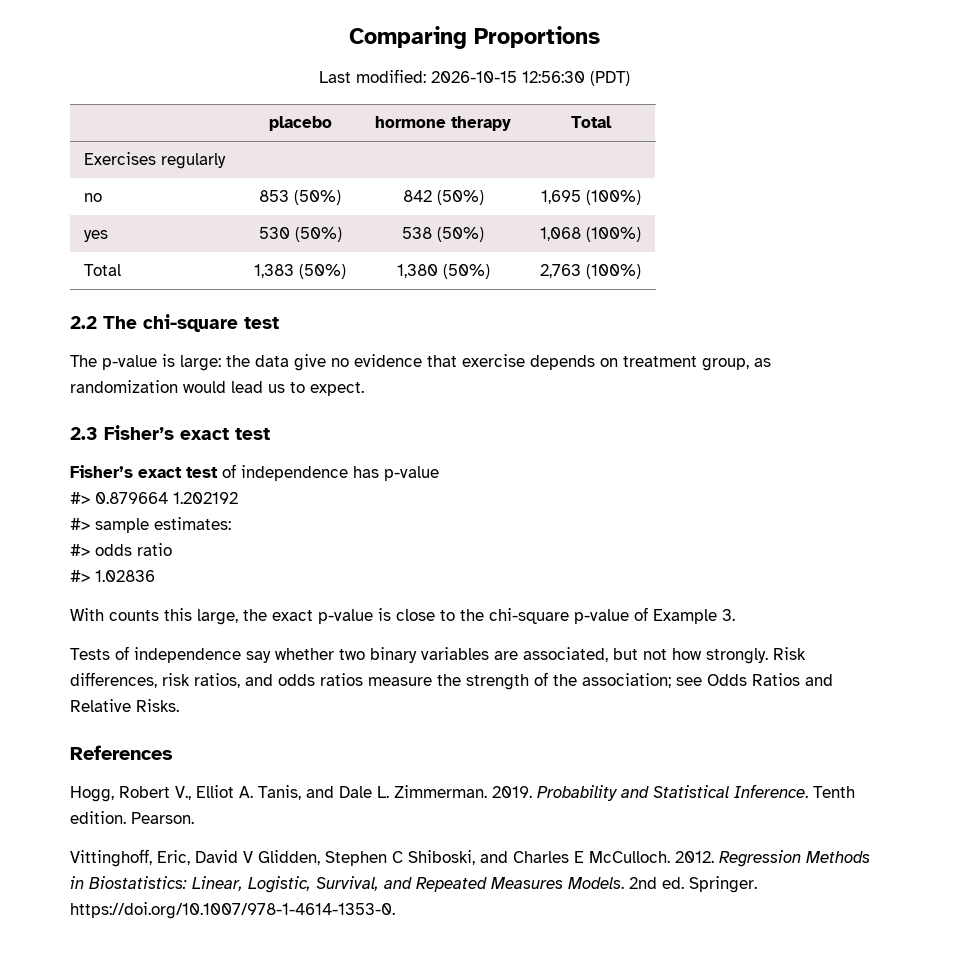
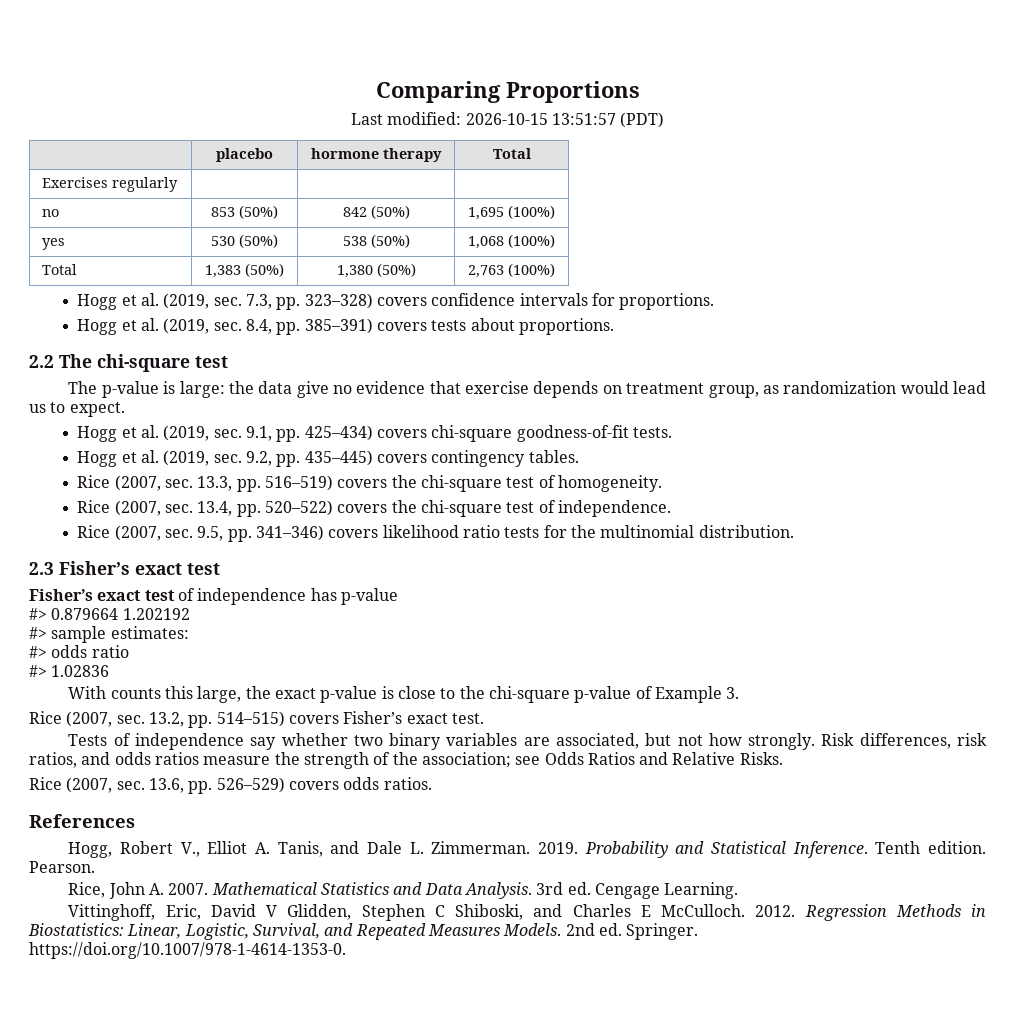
- Last modified: 2026-10-15 12:56:30 (PDT)
+ Last modified: 2026-10-15 13:51:57 (PDT)
+ Hogg et al. (2019, sec. 7.3, pp. 323–328) covers confidence intervals for proportions.
+ Hogg et al. (2019, sec. 8.4, pp. 385–391) covers tests about proportions.
+ Hogg et al. (2019, sec. 9.1, pp. 425–434) covers chi-square goodness-of-fit tests.
+ Hogg et al. (2019, sec. 9.2, pp. 435–445) covers contingency tables.
+ Rice (2007, sec. 13.3, pp. 516–519) covers the chi-square test of homogeneity.
+ Rice (2007, sec. 13.4, pp. 520–522) covers the chi-square test of independence.
+ Rice (2007, sec. 9.5, pp. 341–346) covers likelihood ratio tests for the multinomial distribution.
+ Rice (2007, sec. 13.2, pp. 514–515) covers Fisher’s exact test.
+ Rice (2007, sec. 13.6, pp. 526–529) covers odds ratios.
+ Rice, John A. 2007. Mathematical Statistics and Data Analysis. 3rd ed. Cengage Learning.

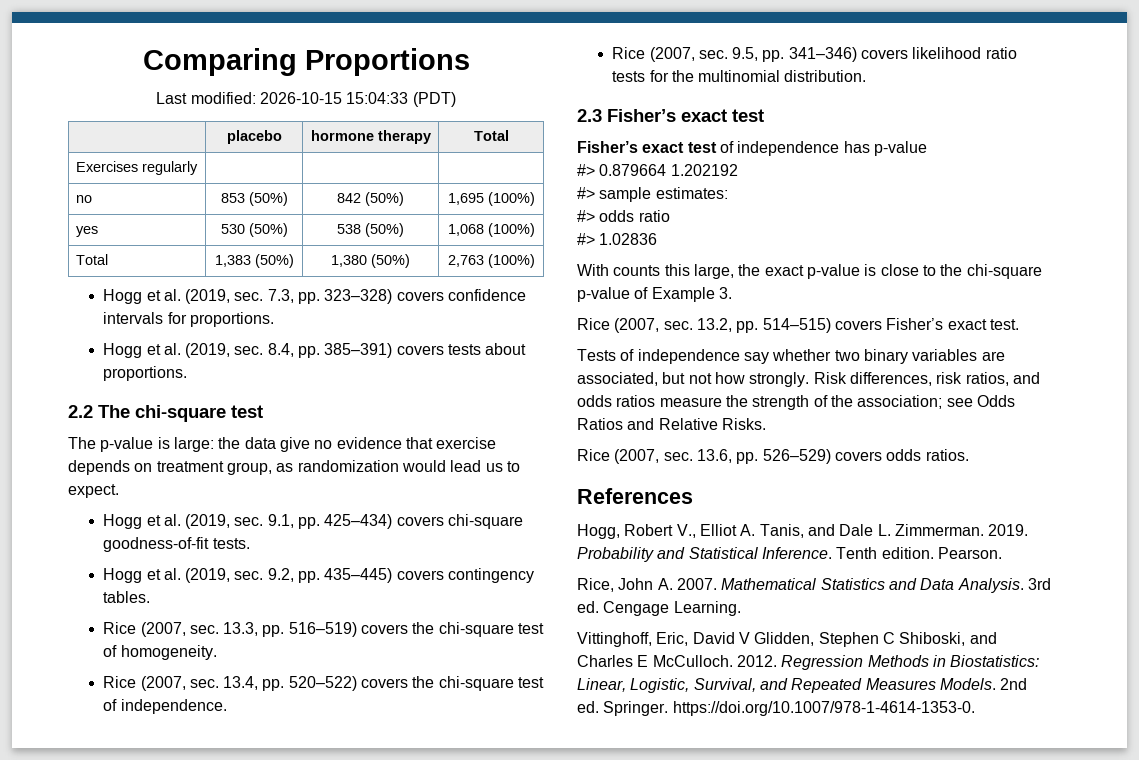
- Last modified: 2026-10-15 13:51:57 (PDT)
+ Last modified: 2026-10-15 15:04:33 (PDT)

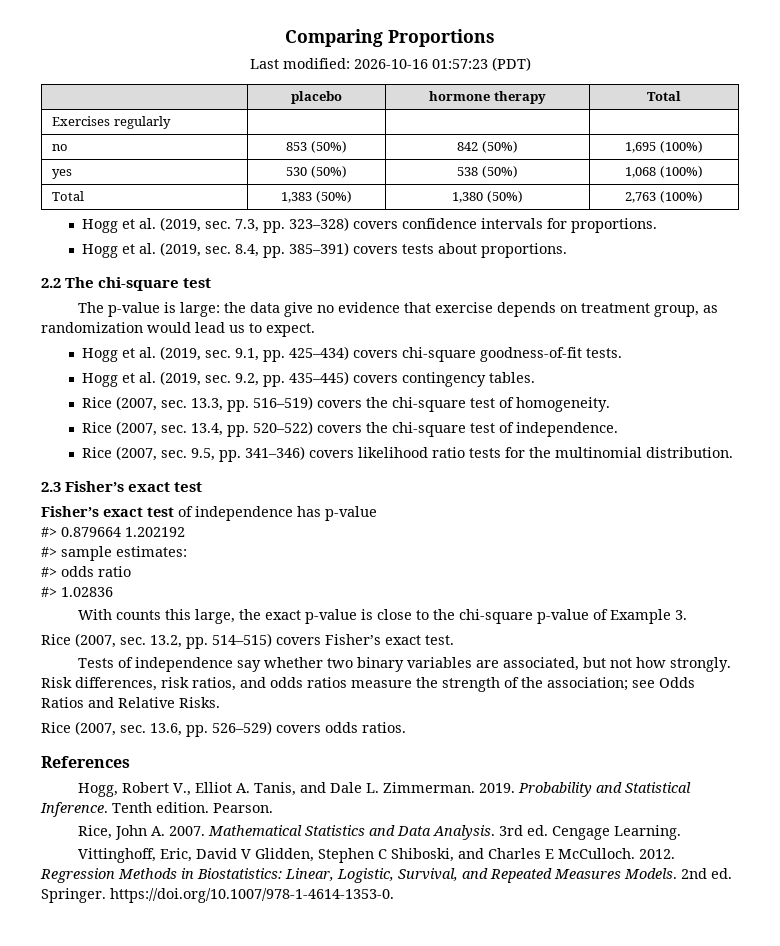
- Last modified: 2026-10-15 15:04:33 (PDT)
+ Last modified: 2026-10-16 01:57:23 (PDT)

